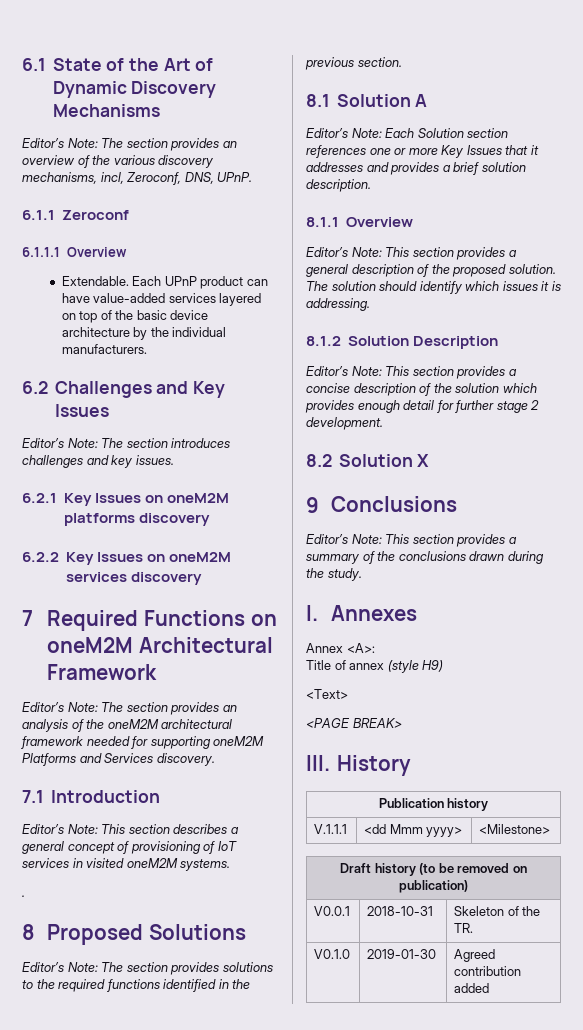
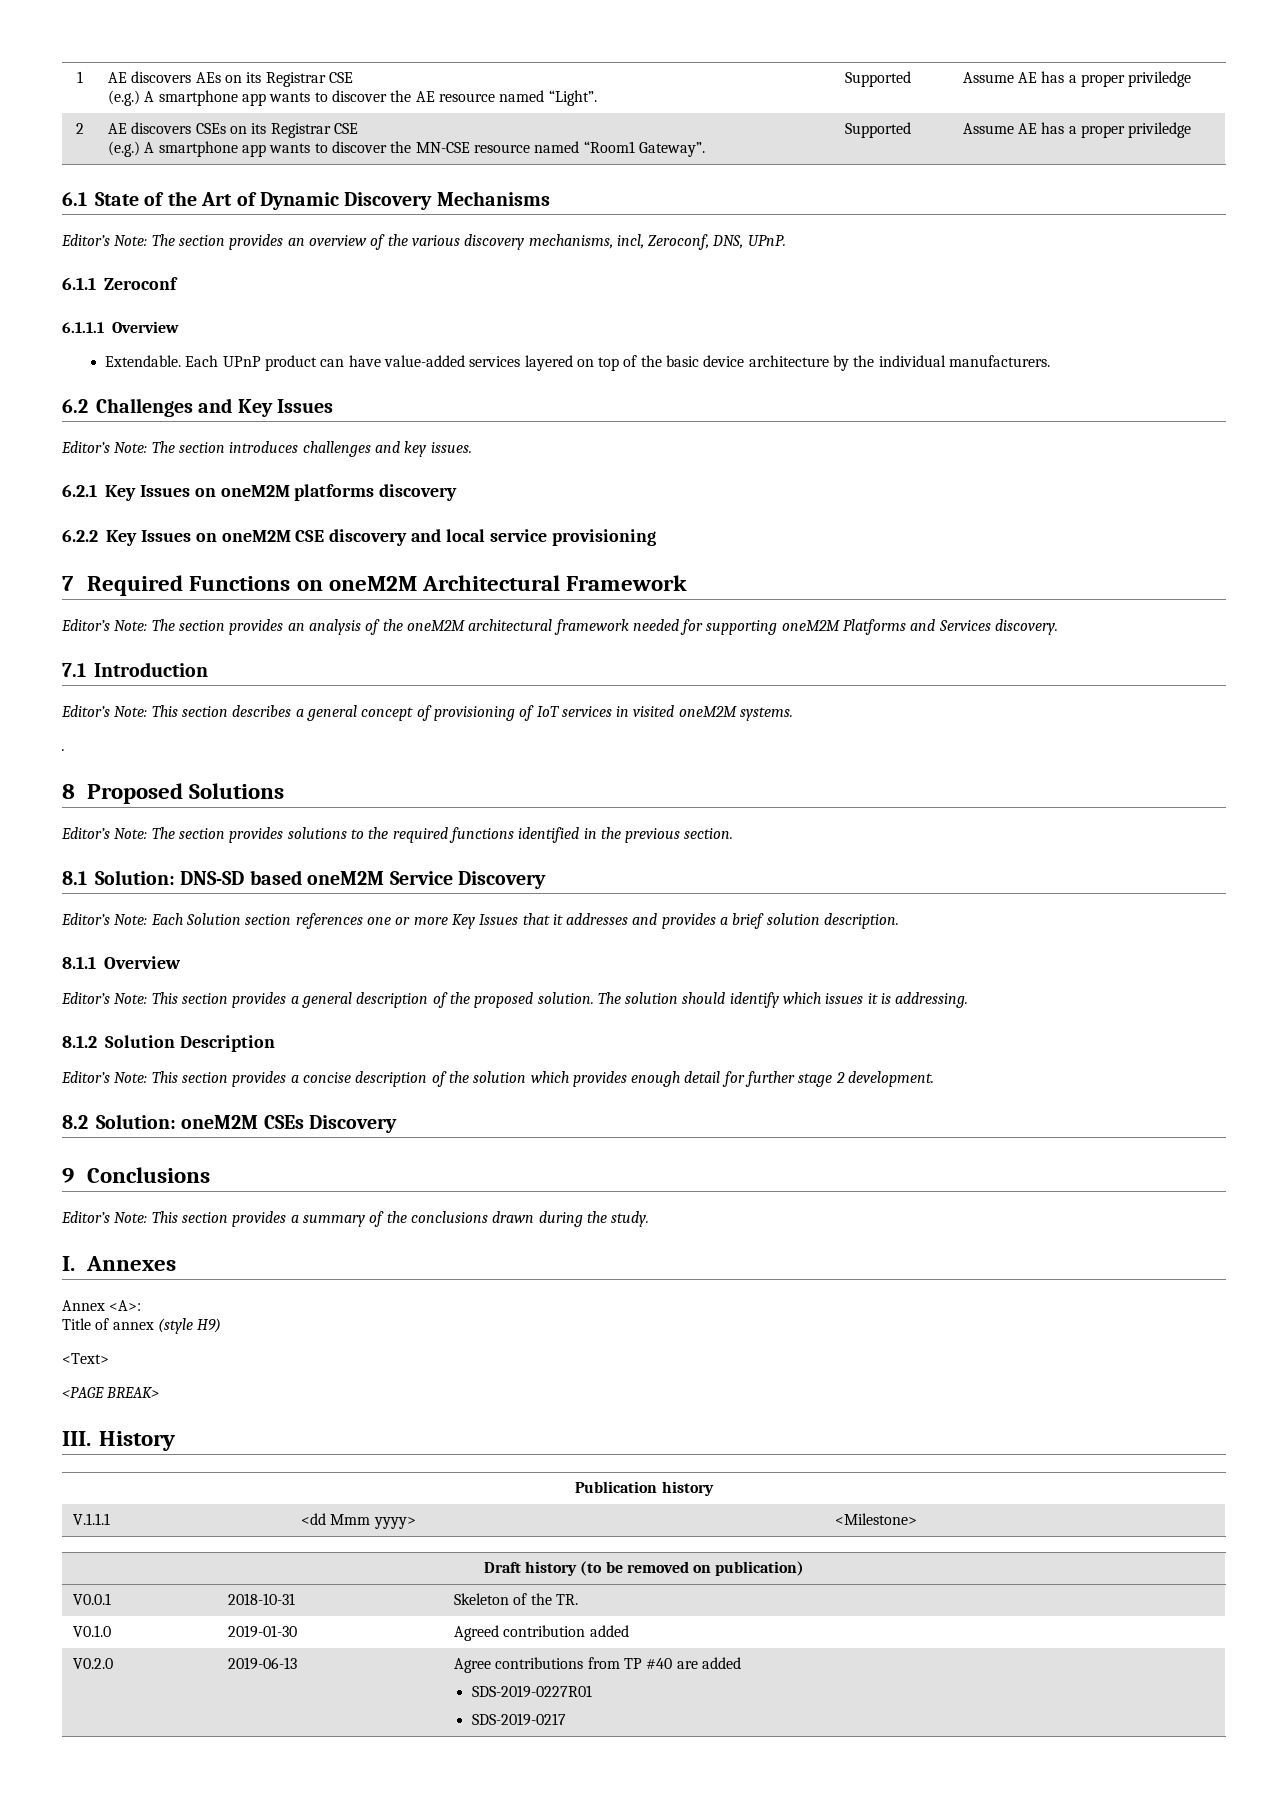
+ 1 | AE discovers AEs on its Registrar CSE
+ (e.g.) A smartphone app wants to discover the AE resource named “Light”. | Supported | Assume AE has a proper priviledge
+ 2 | AE discovers CSEs on its Registrar CSE
+ (e.g.) A smartphone app wants to discover the MN-CSE resource named “Room1 Gateway”. | Supported | Assume AE has a proper priviledge
- 6.2.2 Key Issues on oneM2M services discovery
+ 6.2.2 Key Issues on oneM2M CSE discovery and local service provisioning
- 8.1 Solution A
+ 8.1 Solution: DNS-SD based oneM2M Service Discovery
- 8.2 Solution X
+ 8.2 Solution: oneM2M CSEs Discovery
+ V0.2.0 | 2019-06-13 | Agree contributions from TP #40 are added
+ SDS-2019-0227R01
+ SDS-2019-0217

